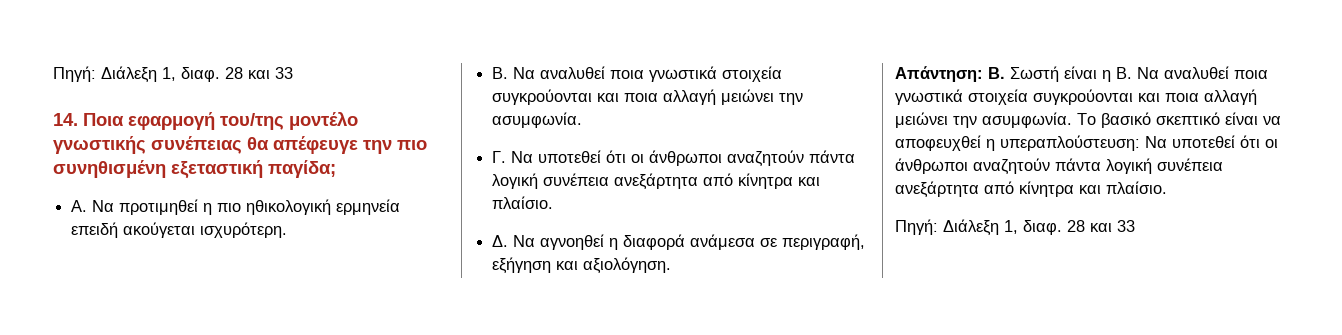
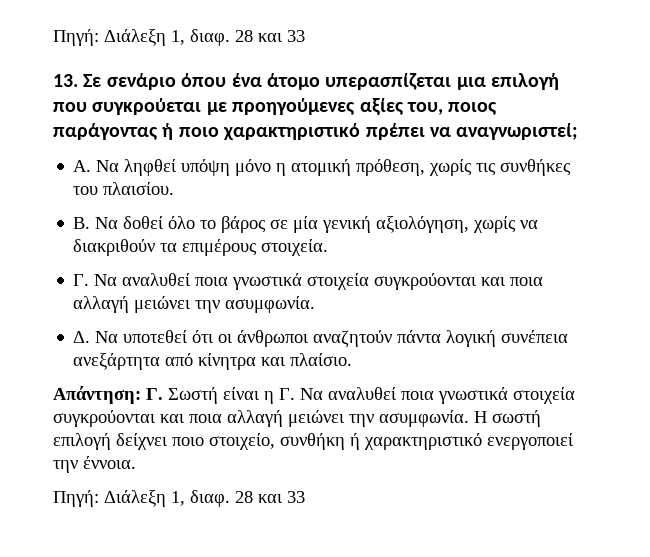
- 14. Ποια εφαρμογή του/της μοντέλο γνωστικής συνέπειας θα απέφευγε την πιο συνηθισμένη εξεταστική παγίδα;
- Α. Να προτιμηθεί η πιο ηθικολογική ερμηνεία επειδή ακούγεται ισχυρότερη.
- Β. Να αναλυθεί ποια γνωστικά στοιχεία συγκρούονται και ποια αλλαγή μειώνει την ασυμφωνία.
+ 13. Σε σενάριο όπου ένα άτομο υπερασπίζεται μια επιλογή που συγκρούεται με προηγούμενες αξίες του, ποιος παράγοντας ή ποιο χαρακτηριστικό πρέπει να αναγνωριστεί;
+ Α. Να ληφθεί υπόψη μόνο η ατομική πρόθεση, χωρίς τις συνθήκες του πλαισίου.
+ Β. Να δοθεί όλο το βάρος σε μία γενική αξιολόγηση, χωρίς να διακριθούν τα επιμέρους στοιχεία.
+ Γ. Να αναλυθεί ποια γνωστικά στοιχεία συγκρούονται και ποια αλλαγή μειώνει την ασυμφωνία.
- Γ. Να υποτεθεί ότι οι άνθρωποι αναζητούν πάντα λογική συνέπεια ανεξάρτητα από κίνητρα και πλαίσιο.
+ Δ. Να υποτεθεί ότι οι άνθρωποι αναζητούν πάντα λογική συνέπεια ανεξάρτητα από κίνητρα και πλαίσιο.
- Δ. Να αγνοηθεί η διαφορά ανάμεσα σε περιγραφή, εξήγηση και αξιολόγηση.
- Απάντηση: Β. Σωστή είναι η Β. Να αναλυθεί ποια γνωστικά στοιχεία συγκρούονται και ποια αλλαγή μειώνει την ασυμφωνία.
+ Απάντηση: Γ. Σωστή είναι η Γ. Να αναλυθεί ποια γνωστικά στοιχεία συγκρούονται και ποια αλλαγή μειώνει την ασυμφωνία.
- Το βασικό σκεπτικό είναι να αποφευχθεί η υπεραπλούστευση: Να υποτεθεί ότι οι άνθρωποι αναζητούν πάντα λογική συνέπεια ανεξάρτητα από κίνητρα και πλαίσιο.
+ Η σωστή επιλογή δείχνει ποιο στοιχείο, συνθήκη ή χαρακτηριστικό ενεργοποιεί την έννοια.

